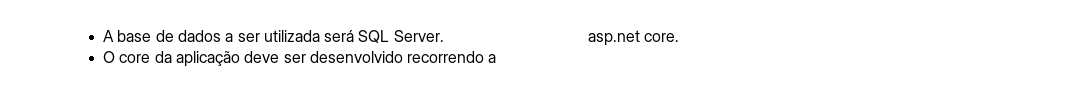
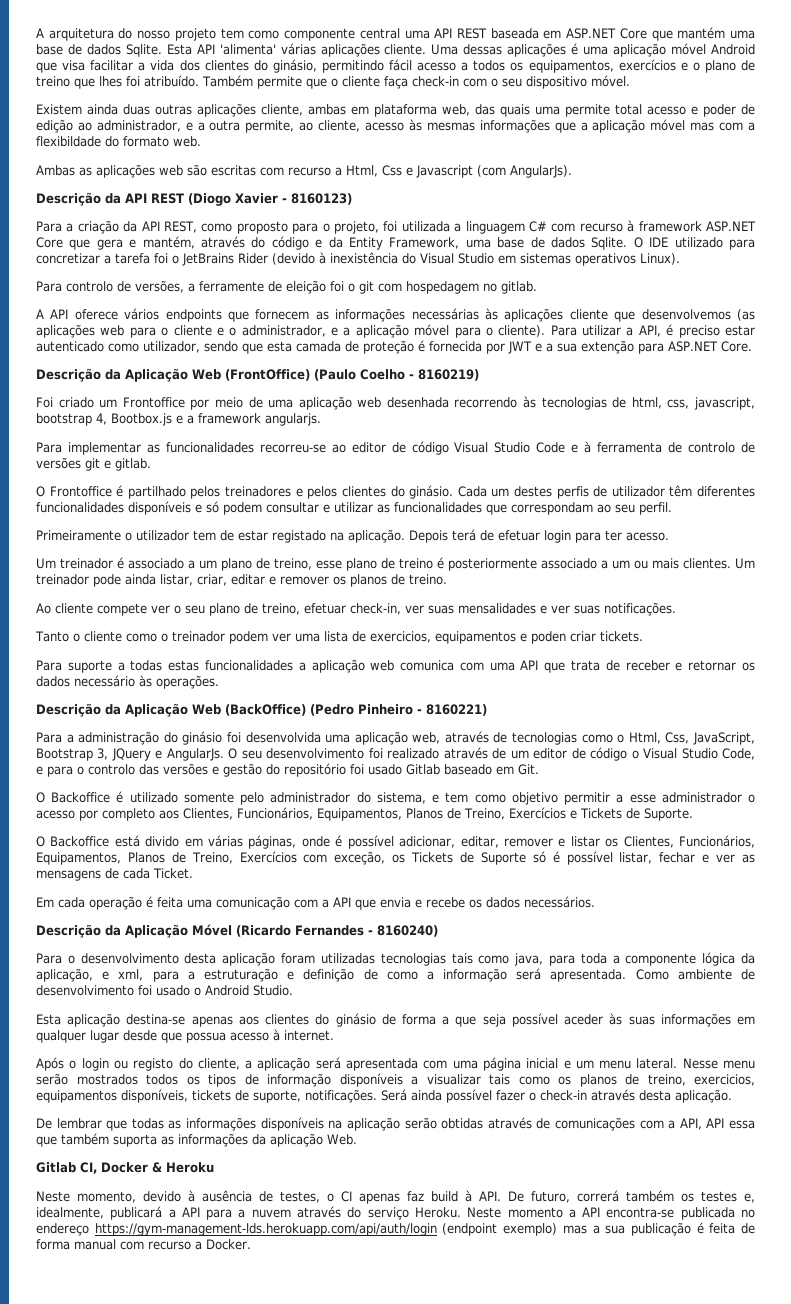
- A base de dados a ser utilizada será SQL Server.
- O core da aplicação deve ser desenvolvido recorrendo a asp.net core.
+ A arquitetura do nosso projeto tem como componente central uma API REST baseada em ASP.NET Core que mantém uma base de dados Sqlite. Esta API 'alimenta' várias aplicações cliente. Uma dessas aplicações é uma aplicação móvel Android que visa facilitar a vida dos clientes do ginásio, permitindo fácil acesso a todos os equipamentos, exercícios e o plano de treino que lhes foi atribuído. Também permite que o cliente faça check-in com o seu dispositivo móvel.
+ Existem ainda duas outras aplicações cliente, ambas em plataforma web, das quais uma permite total acesso e poder de edição ao administrador, e a outra permite, ao cliente, acesso às mesmas informações que a aplicação móvel mas com a flexibildade do formato web.
+ Ambas as aplicações web são escritas com recurso a Html, Css e Javascript (com AngularJs).
+ Descrição da API REST (Diogo Xavier - 8160123)
+ Para a criação da API REST, como proposto para o projeto, foi utilizada a linguagem C# com recurso à framework ASP.NET Core que gera e mantém, através do código e da Entity Framework, uma base de dados Sqlite. O IDE utilizado para concretizar a tarefa foi o JetBrains Rider (devido à inexistência do Visual Studio em sistemas operativos Linux).
+ Para controlo de versões, a ferramente de eleição foi o git com hospedagem no gitlab.
+ A API oferece vários endpoints que fornecem as informações necessárias às aplicações cliente que desenvolvemos (as aplicações web para o cliente e o administrador, e a aplicação móvel para o cliente). Para utilizar a API, é preciso estar autenticado como utilizador, sendo que esta camada de proteção é fornecida por JWT e a sua extenção para ASP.NET Core.
+ Descrição da Aplicação Web (FrontOffice) (Paulo Coelho - 8160219)
+ Foi criado um Frontoffice por meio de uma aplicação web desenhada recorrendo às tecnologias de html, css, javascript, bootstrap 4, Bootbox.js e a framework angularjs.
+ Para implementar as funcionalidades recorreu-se ao editor de código Visual Studio Code e à ferramenta de controlo de versões git e gitlab.
+ O Frontoffice é partilhado pelos treinadores e pelos clientes do ginásio. Cada um destes perfis de utilizador têm diferentes funcionalidades disponíveis e só podem consultar e utilizar as funcionalidades que correspondam ao seu perfil.
+ Primeiramente o utilizador tem de estar registado na aplicação. Depois terá de efetuar login para ter acesso.
+ Um treinador é associado a um plano de treino, esse plano de treino é posteriormente associado a um ou mais clientes. Um treinador pode ainda listar, criar, editar e remover os planos de treino.
+ Ao cliente compete ver o seu plano de treino, efetuar check-in, ver suas mensalidades e ver suas notificações.
+ Tanto o cliente como o treinador podem ver uma lista de exercicios, equipamentos e poden criar tickets.
+ Para suporte a todas estas funcionalidades a aplicação web comunica com uma API que trata de receber e retornar os dados necessário às operações.
+ Descrição da Aplicação Web (BackOffice) (Pedro Pinheiro - 8160221)
+ Para a administração do ginásio foi desenvolvida uma aplicação web, através de tecnologias como o Html, Css, JavaScript, Bootstrap 3, JQuery e AngularJs. O seu desenvolvimento foi realizado através de um editor de código o Visual Studio Code, e para o controlo das versões e gestão do repositório foi usado Gitlab baseado em Git.
+ O Backoffice é utilizado somente pelo administrador do sistema, e tem como objetivo permitir a esse administrador o acesso por completo aos Clientes, Funcionários, Equipamentos, Planos de Treino, Exercícios e Tickets de Suporte.
+ O Backoffice está divido em várias páginas, onde é possível adicionar, editar, remover e listar os Clientes, Funcionários, Equipamentos, Planos de Treino, Exercícios com exceção, os Tickets de Suporte só é possível listar, fechar e ver as mensagens de cada Ticket.
+ Em cada operação é feita uma comunicação com a API que envia e recebe os dados necessários.
+ Descrição da Aplicação Móvel (Ricardo Fernandes - 8160240)
+ Para o desenvolvimento desta aplicação foram utilizadas tecnologias tais como java, para toda a componente lógica da aplicação, e xml, para a estruturação e definição de como a informação será apresentada. Como ambiente de desenvolvimento foi usado o Android Studio.
+ Esta aplicação destina-se apenas aos clientes do ginásio de forma a que seja possível aceder às suas informações em qualquer lugar desde que possua acesso à internet.
+ Após o login ou registo do cliente, a aplicação será apresentada com uma página inicial e um menu lateral. Nesse menu serão mostrados todos os tipos de informação disponíveis a visualizar tais como os planos de treino, exercicios, equipamentos disponíveis, tickets de suporte, notificações. Será ainda possível fazer o check-in através desta aplicação.
+ De lembrar que todas as informações disponíveis na aplicação serão obtidas através de comunicações com a API, API essa que também suporta as informações da aplicação Web.
+ Gitlab CI, Docker & Heroku
+ Neste momento, devido à ausência de testes, o CI apenas faz build à API. De futuro, correrá também os testes e, idealmente, publicará a API para a nuvem através do serviço Heroku. Neste momento a API encontra-se publicada no endereço https://gym-management-lds.herokuapp.com/api/auth/login (endpoint exemplo) mas a sua publicação é feita de forma manual com recurso a Docker.

